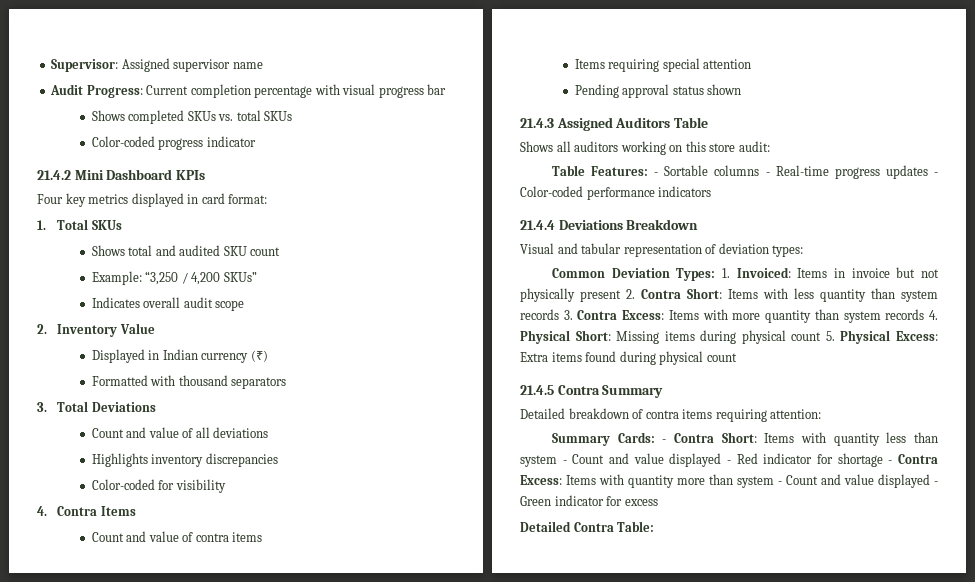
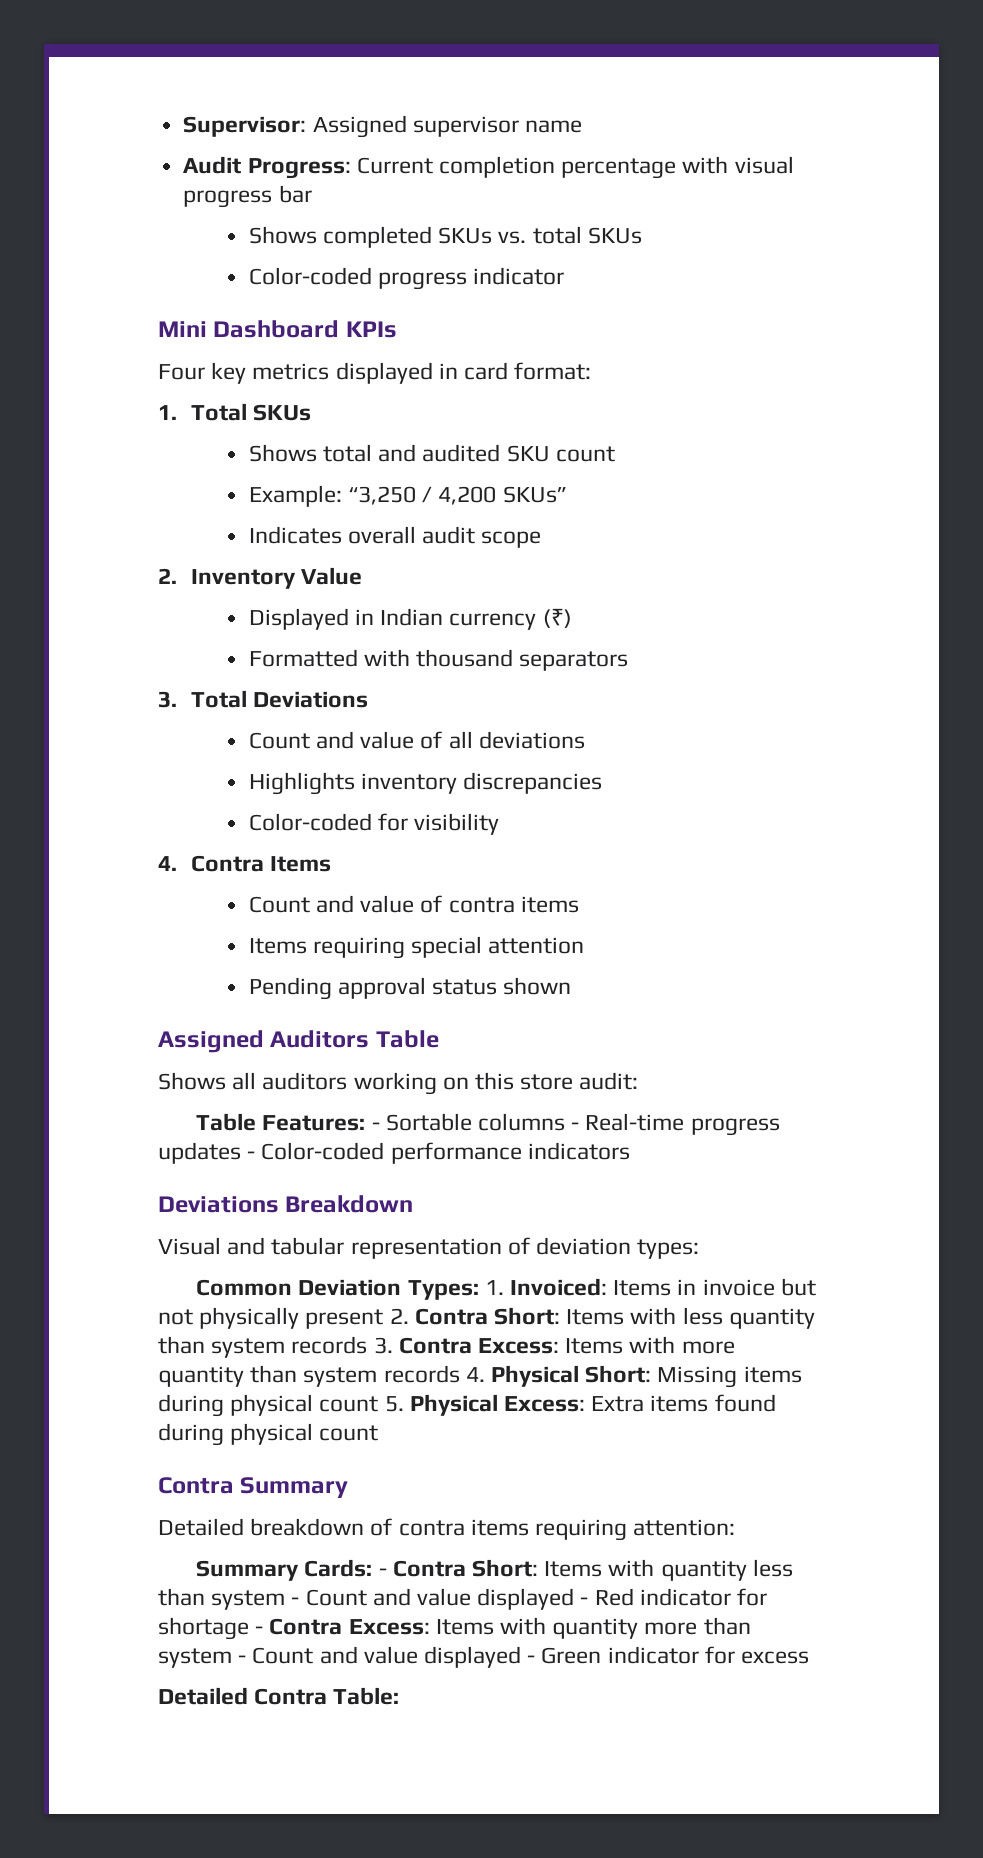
- 21.4.2 Mini Dashboard KPIs
+ Mini Dashboard KPIs
- 21.4.3 Assigned Auditors Table
+ Assigned Auditors Table
- 21.4.4 Deviations Breakdown
+ Deviations Breakdown
- 21.4.5 Contra Summary
+ Contra Summary

